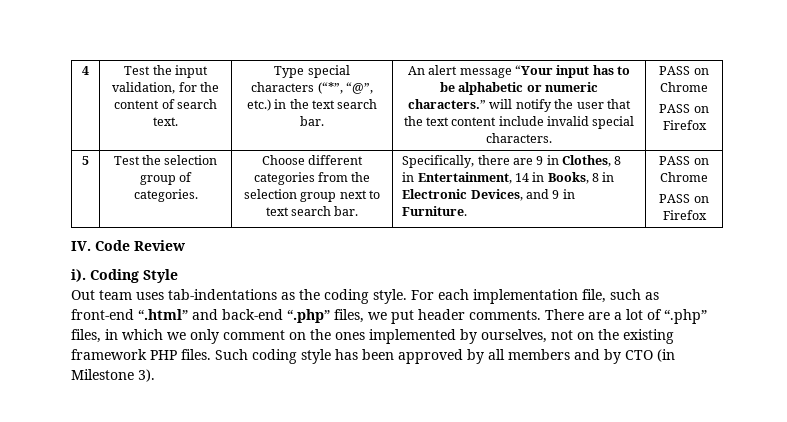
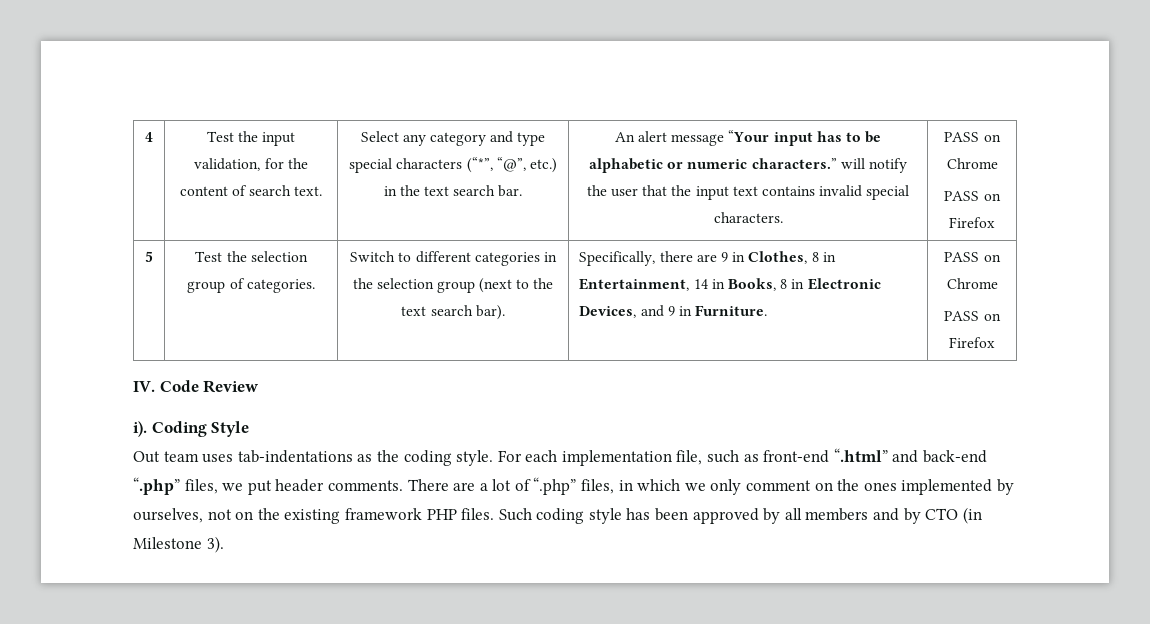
- Type special characters (“*”, “@”, etc.) in the text search bar.
+ Select any category and type special characters (“*”, “@”, etc.) in the text search bar.
- An alert message “Your input has to be alphabetic or numeric characters.” will notify the user that the text content include invalid special characters.
+ An alert message “Your input has to be alphabetic or numeric characters.” will notify the user that the input text contains invalid special characters.
- Choose different categories from the selection group next to text search bar.
+ Switch to different categories in the selection group (next to the text search bar).

